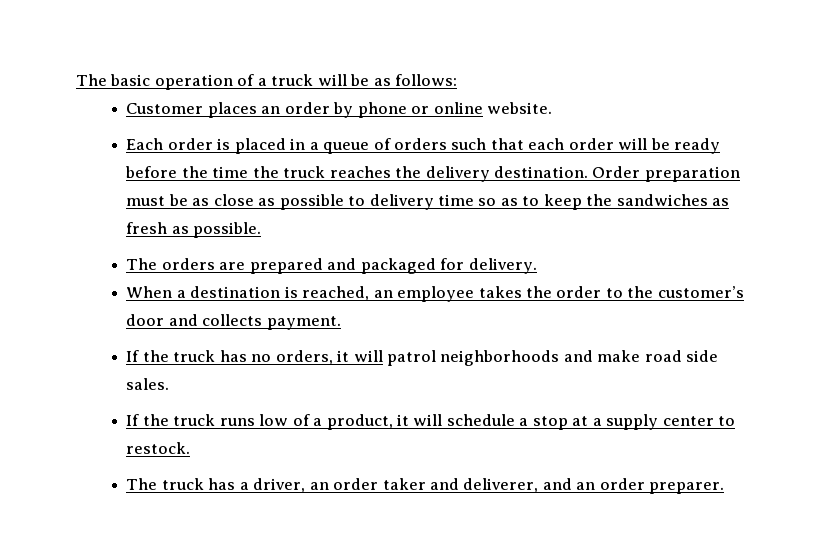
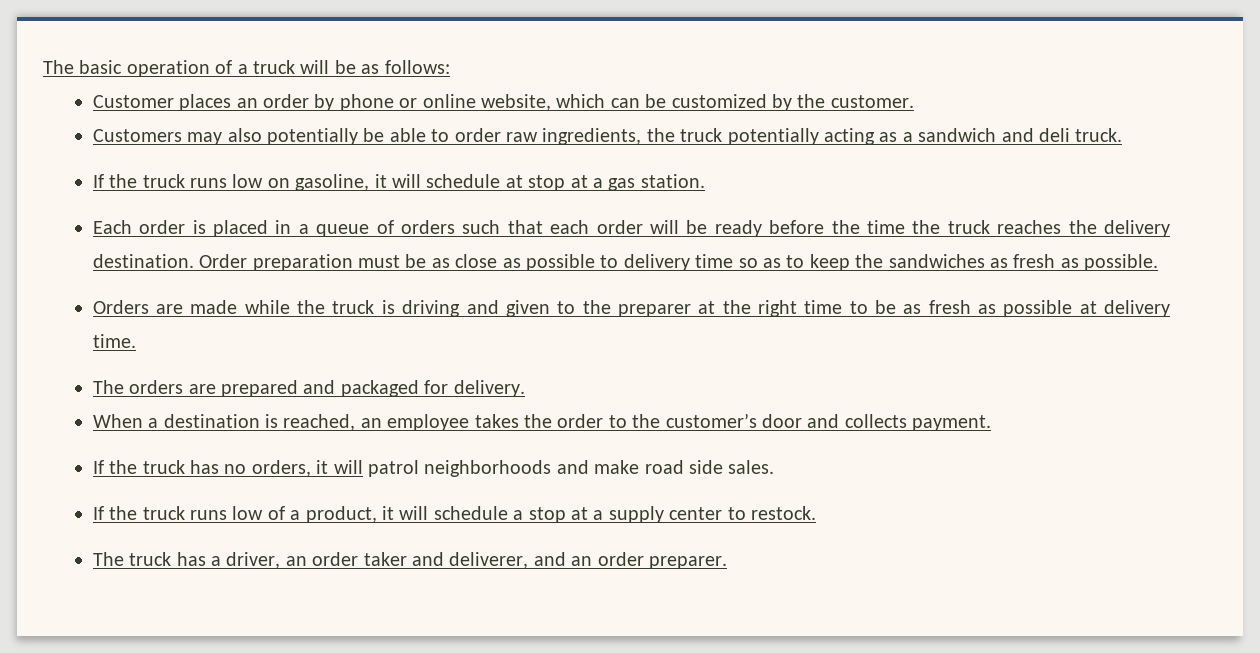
- Customer places an order by phone or online website.
+ Customer places an order by phone or online website, which can be customized by the customer.
+ Customers may also potentially be able to order raw ingredients, the truck potentially acting as a sandwich and deli truck.
+ If the truck runs low on gasoline, it will schedule at stop at a gas station.
+ Orders are made while the truck is driving and given to the preparer at the right time to be as fresh as possible at delivery time.

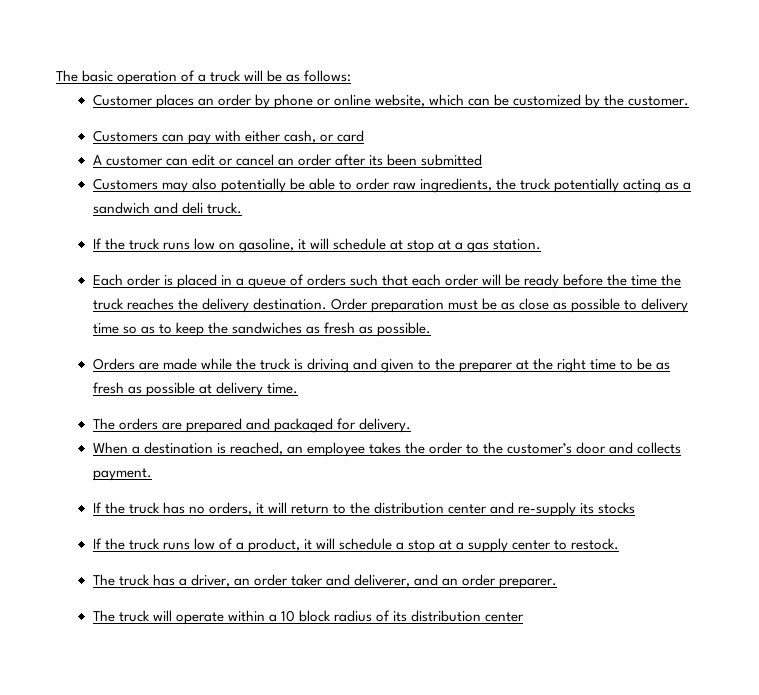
+ Customers can pay with either cash, or card
+ A customer can edit or cancel an order after its been submitted
- If the truck has no orders, it will patrol neighborhoods and make road side sales.
+ If the truck has no orders, it will return to the distribution center and re-supply its stocks
+ The truck will operate within a 10 block radius of its distribution center

